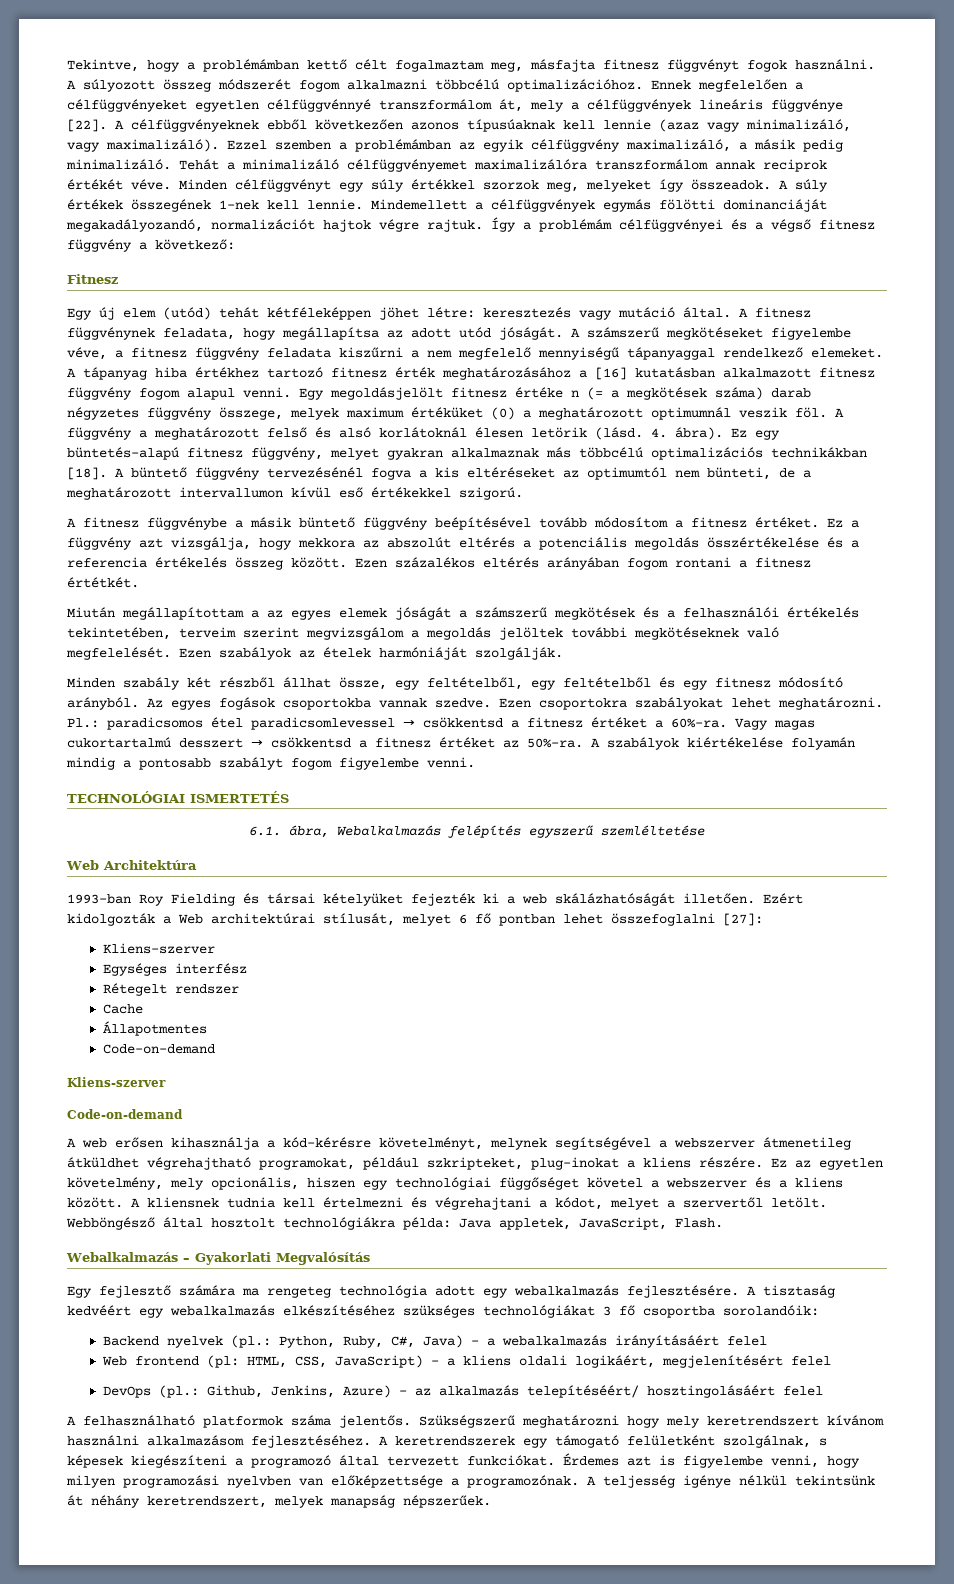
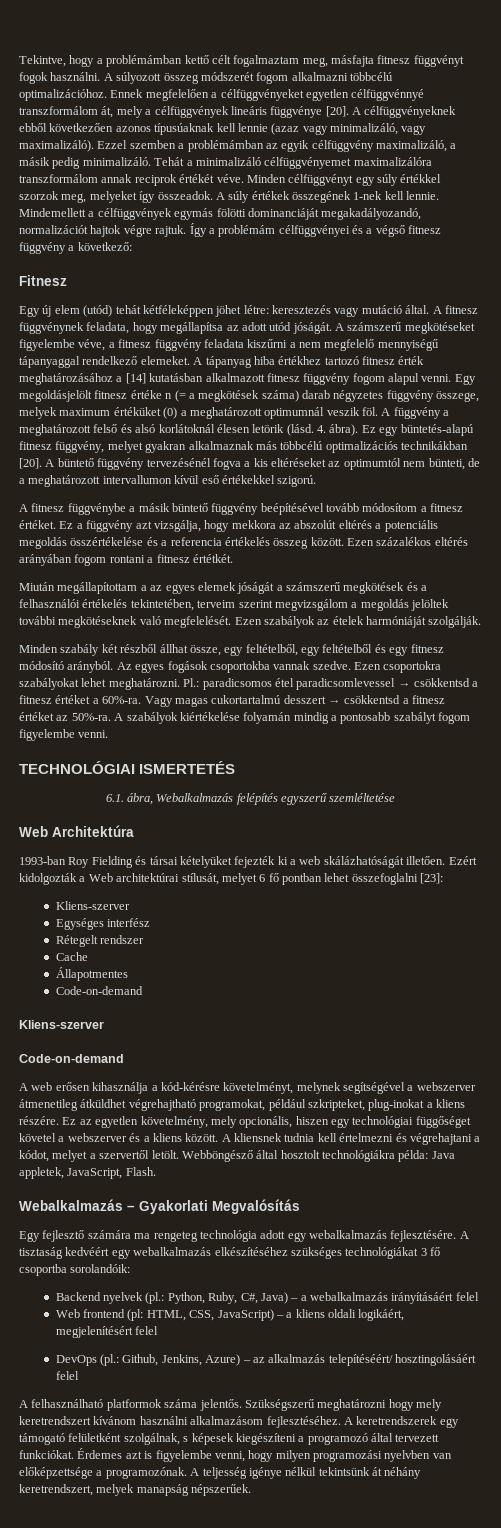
- Ennek megfelelően a célfüggvényeket egyetlen célfüggvénnyé transzformálom át, mely a célfüggvények lineáris függvénye [22].
+ Ennek megfelelően a célfüggvényeket egyetlen célfüggvénnyé transzformálom át, mely a célfüggvények lineáris függvénye [20].
- A tápanyag hiba értékhez tartozó fitnesz érték meghatározásához a [16] kutatásban alkalmazott fitnesz függvény fogom alapul venni.
+ A tápanyag hiba értékhez tartozó fitnesz érték meghatározásához a [14] kutatásban alkalmazott fitnesz függvény fogom alapul venni.
- Ez egy büntetés-alapú fitnesz függvény, melyet gyakran alkalmaznak más többcélú optimalizációs technikákban [18].
+ Ez egy büntetés-alapú fitnesz függvény, melyet gyakran alkalmaznak más többcélú optimalizációs technikákban [20].
- Ezért kidolgozták a Web architektúrai stílusát, melyet 6 fő pontban lehet összefoglalni [27]:
+ Ezért kidolgozták a Web architektúrai stílusát, melyet 6 fő pontban lehet összefoglalni [23]:

